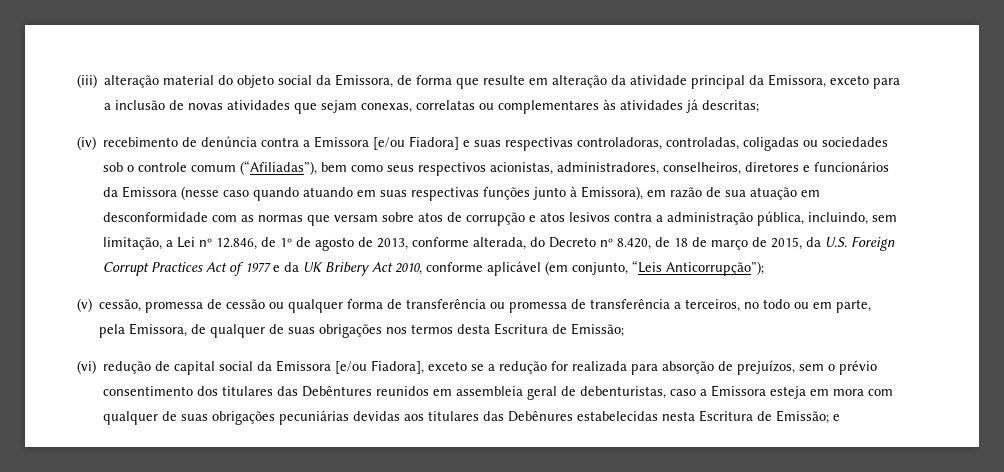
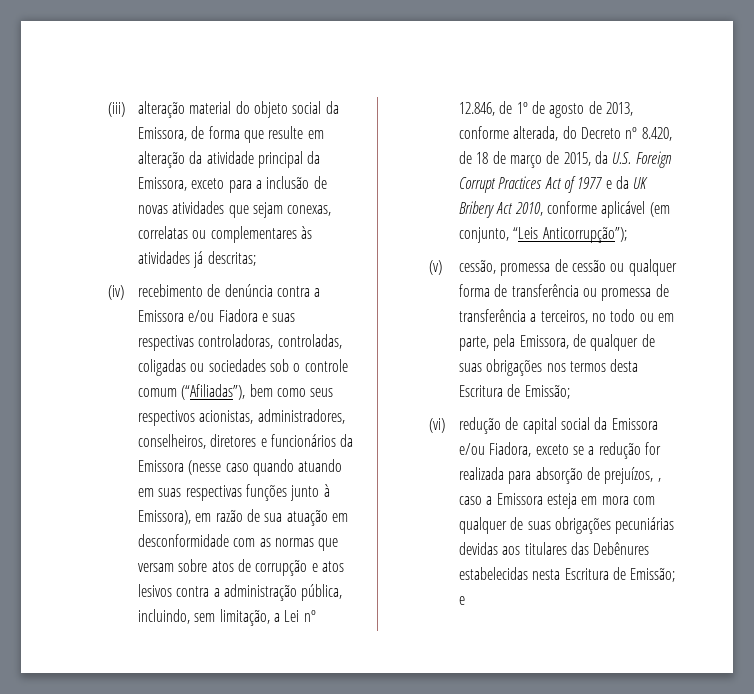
- (iv) recebimento de denúncia contra a Emissora [e/ou Fiadora] e suas respectivas controladoras, controladas, coligadas ou sociedades sob o controle comum (“Afiliadas”), bem como seus respectivos acionistas, administradores, conselheiros, diretores e funcionários da Emissora (nesse caso quando atuando em suas respectivas funções junto à Emissora), em razão de sua atuação em desconformidade com as normas que versam sobre atos de corrupção e atos lesivos contra a administração pública, incluindo, sem limitação, a Lei nº 12.846, de 1º de agosto de 2013, conforme alterada, do Decreto nº 8.420, de 18 de março de 2015, da U.S. Foreign Corrupt Practices Act of 1977 e da UK Bribery Act 2010, conforme aplicável (em conjunto, “Leis Anticorrupção”);
+ (iv) recebimento de denúncia contra a Emissora e/ou Fiadora e suas respectivas controladoras, controladas, coligadas ou sociedades sob o controle comum (“Afiliadas”), bem como seus respectivos acionistas, administradores, conselheiros, diretores e funcionários da Emissora (nesse caso quando atuando em suas respectivas funções junto à Emissora), em razão de sua atuação em desconformidade com as normas que versam sobre atos de corrupção e atos lesivos contra a administração pública, incluindo, sem limitação, a Lei nº 12.846, de 1º de agosto de 2013, conforme alterada, do Decreto nº 8.420, de 18 de março de 2015, da U.S. Foreign Corrupt Practices Act of 1977 e da UK Bribery Act 2010, conforme aplicável (em conjunto, “Leis Anticorrupção”);
- (vi) redução de capital social da Emissora [e/ou Fiadora], exceto se a redução for realizada para absorção de prejuízos, sem o prévio consentimento dos titulares das Debêntures reunidos em assembleia geral de debenturistas, caso a Emissora esteja em mora com qualquer de suas obrigações pecuniárias devidas aos titulares das Debênures estabelecidas nesta Escritura de Emissão; e
+ (vi) redução de capital social da Emissora e/ou Fiadora, exceto se a redução for realizada para absorção de prejuízos, , caso a Emissora esteja em mora com qualquer de suas obrigações pecuniárias devidas aos titulares das Debênures estabelecidas nesta Escritura de Emissão; e

